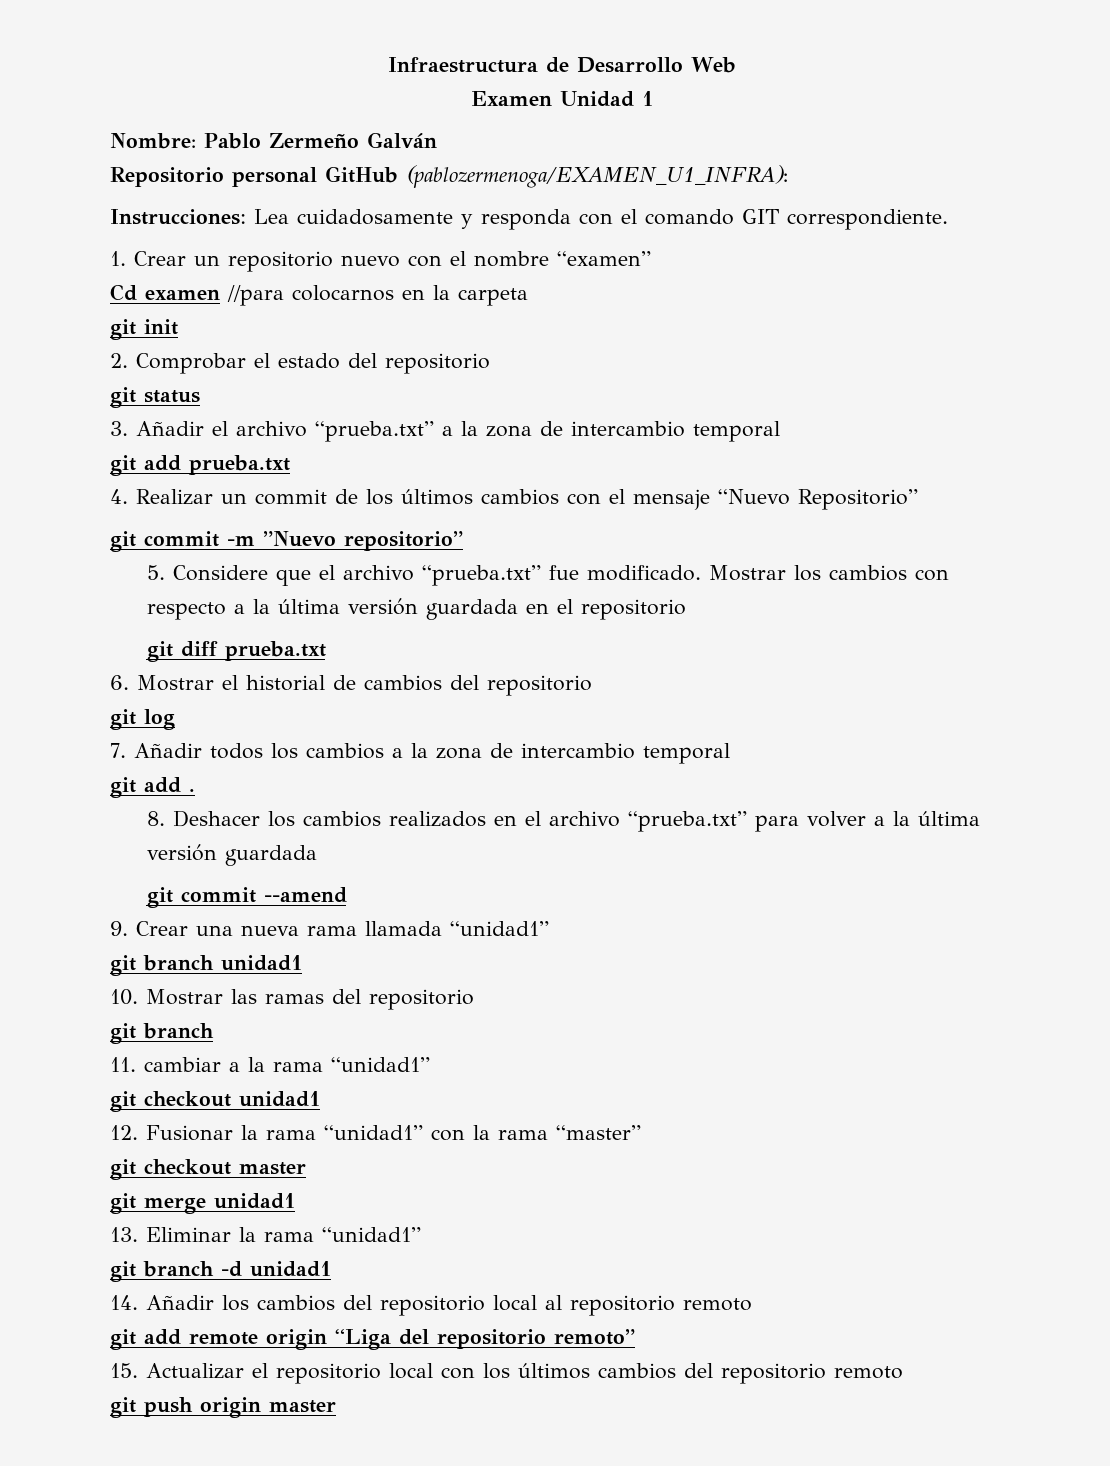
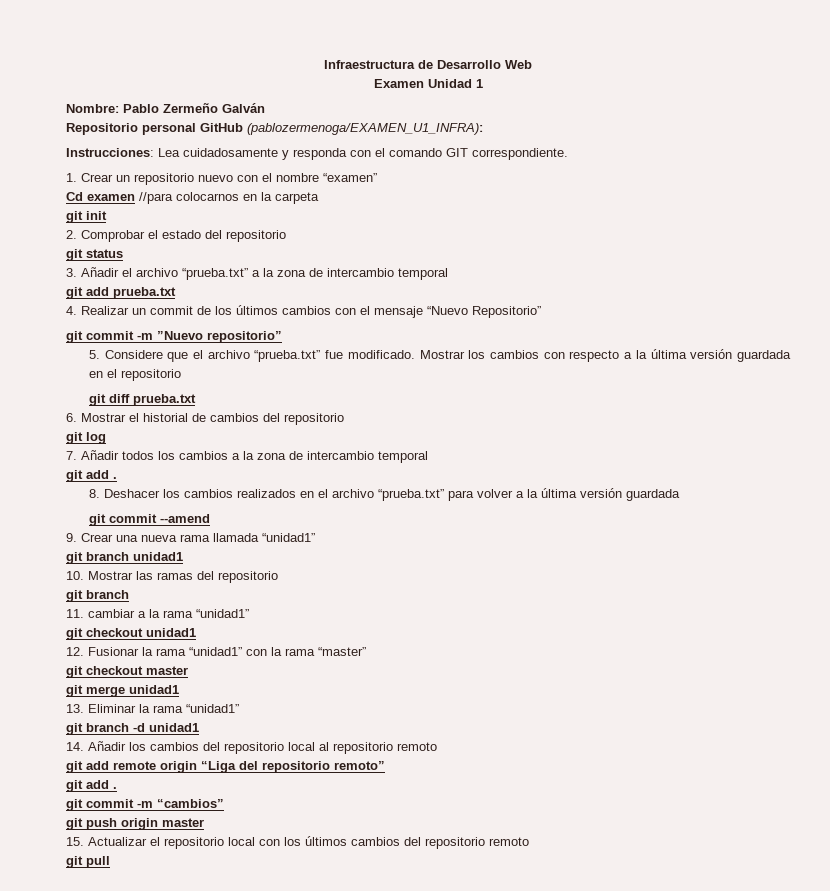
  git add remote origin “Liga del repositorio remoto”
+ git add .
+ git commit -m “cambios”
+ git push origin master
- git push origin master
+ git pull

